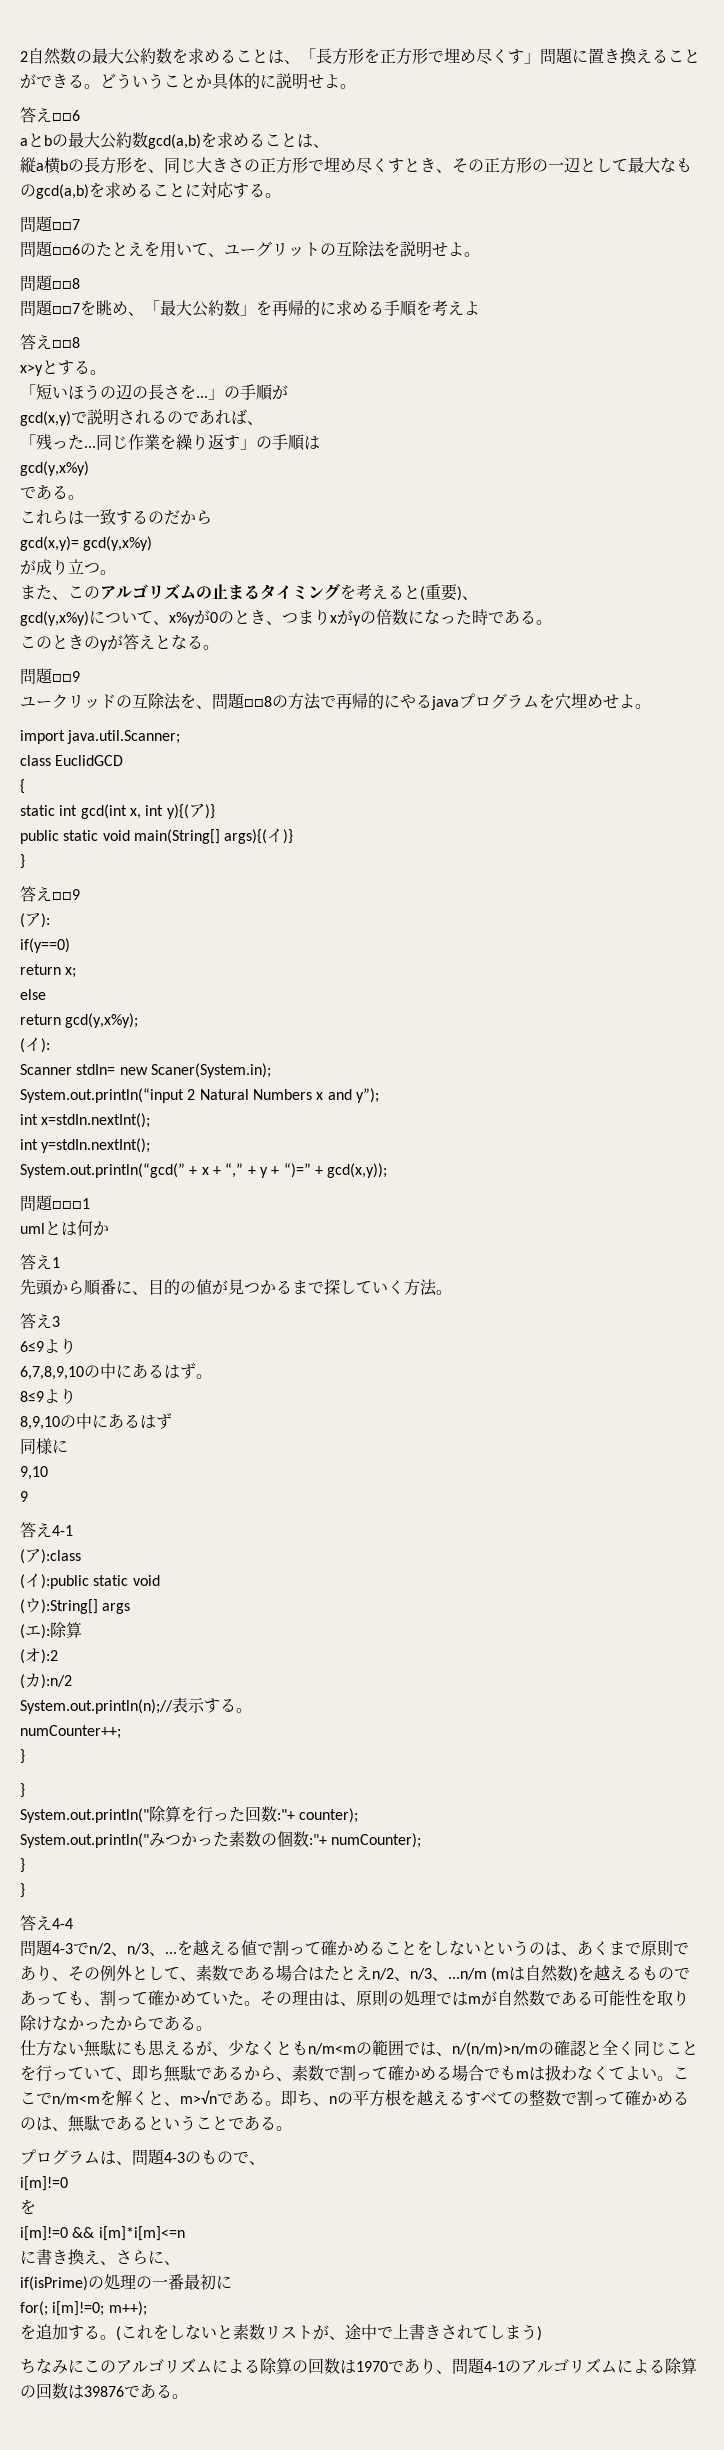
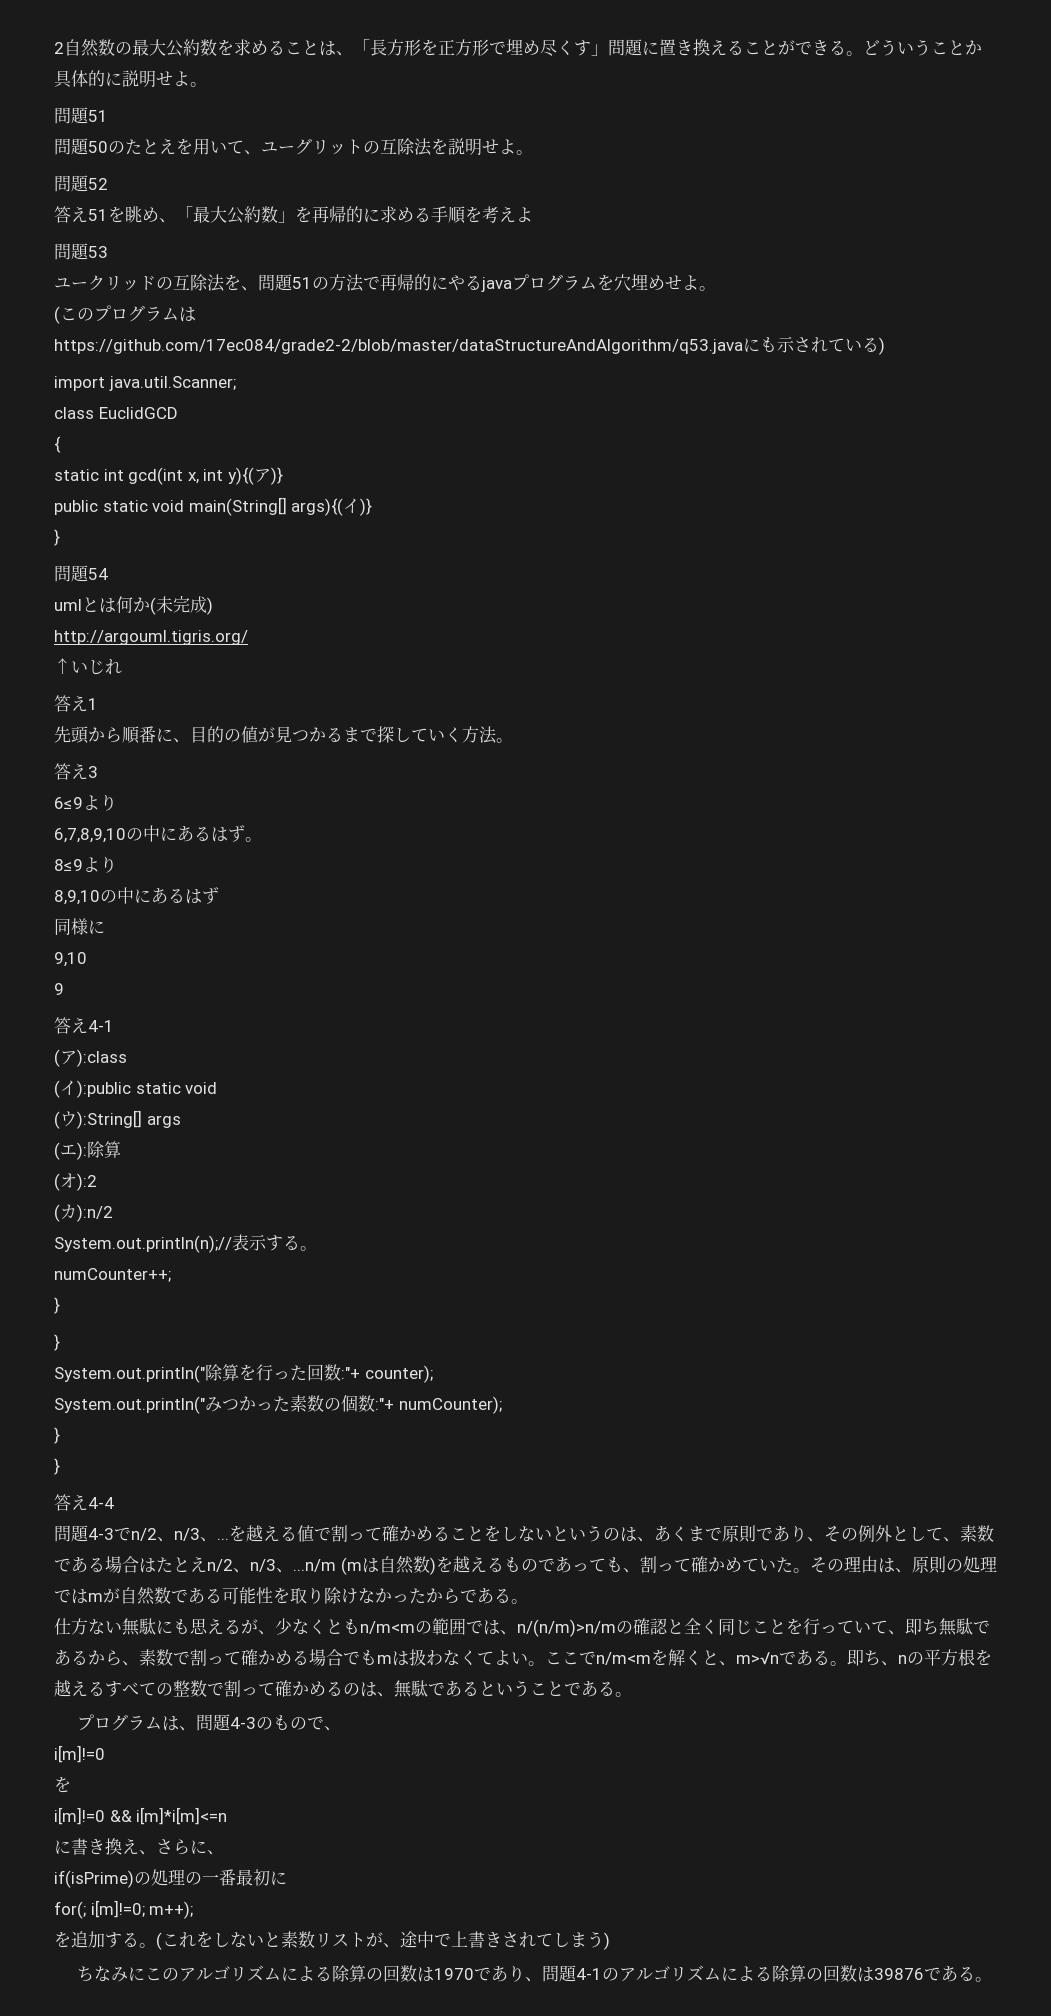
  どういうことか具体的に説明せよ。
- 答え□□6
- aとbの最大公約数gcd(a,b)を求めることは、
- 縦a横bの長方形を、同じ大きさの正方形で埋め尽くすとき、その正方形の一辺として最大なものgcd(a,b)を求めることに対応する。
- 問題□□7
- 問題□□6のたとえを用いて、ユーグリットの互除法を説明せよ。
- 問題□□8
- 問題□□7を眺め、「最大公約数」を再帰的に求める手順を考えよ
+ 問題51
+ 問題50のたとえを用いて、ユーグリットの互除法を説明せよ。
+ 問題52
+ 答え51を眺め、「最大公約数」を再帰的に求める手順を考えよ
- 答え□□8
- x>yとする。
- 「短いほうの辺の長さを...」の手順が
- gcd(x,y)で説明されるのであれば、
- 「残った...同じ作業を繰り返す」の手順は
- gcd(y,x%y)
- である。
- これらは一致するのだから
- gcd(x,y)= gcd(y,x%y)
- が成り立つ。
- また、このアルゴリズムの止まるタイミングを考えると(重要)、
- gcd(y,x%y)について、x%yが0のとき、つまりxがyの倍数になった時である。
- このときのyが答えとなる。
- 問題□□9
+ 問題53
- ユークリッドの互除法を、問題□□8の方法で再帰的にやるjavaプログラムを穴埋めせよ。
+ ユークリッドの互除法を、問題51の方法で再帰的にやるjavaプログラムを穴埋めせよ。
+ (このプログラムは
+ https://github.com/17ec084/grade2-2/blob/master/dataStructureAndAlgorithm/q53.javaにも示されている)
- 答え□□9
- (ア):
- if(y==0)
- return x;
- else
- return gcd(y,x%y);
- (イ):
- Scanner stdIn= new Scaner(System.in);
- System.out.println(“input 2 Natural Numbers x and y”);
- int x=stdIn.nextInt();
- int y=stdIn.nextInt();
- System.out.println(“gcd(” + x + “,” + y + “)=” + gcd(x,y));
- 問題□□□1
+ 問題54
- umlとは何か
+ umlとは何か(未完成)
+ http://argouml.tigris.org/
+ ↑いじれ

